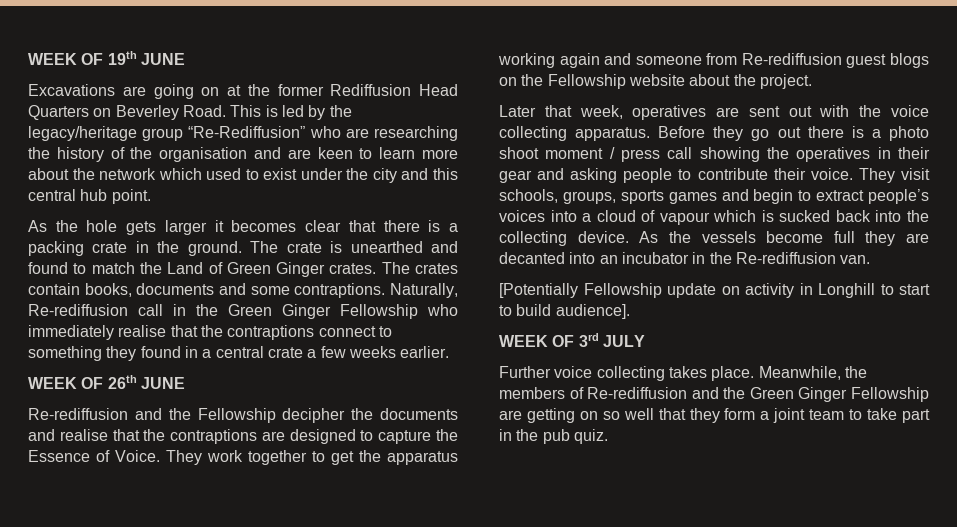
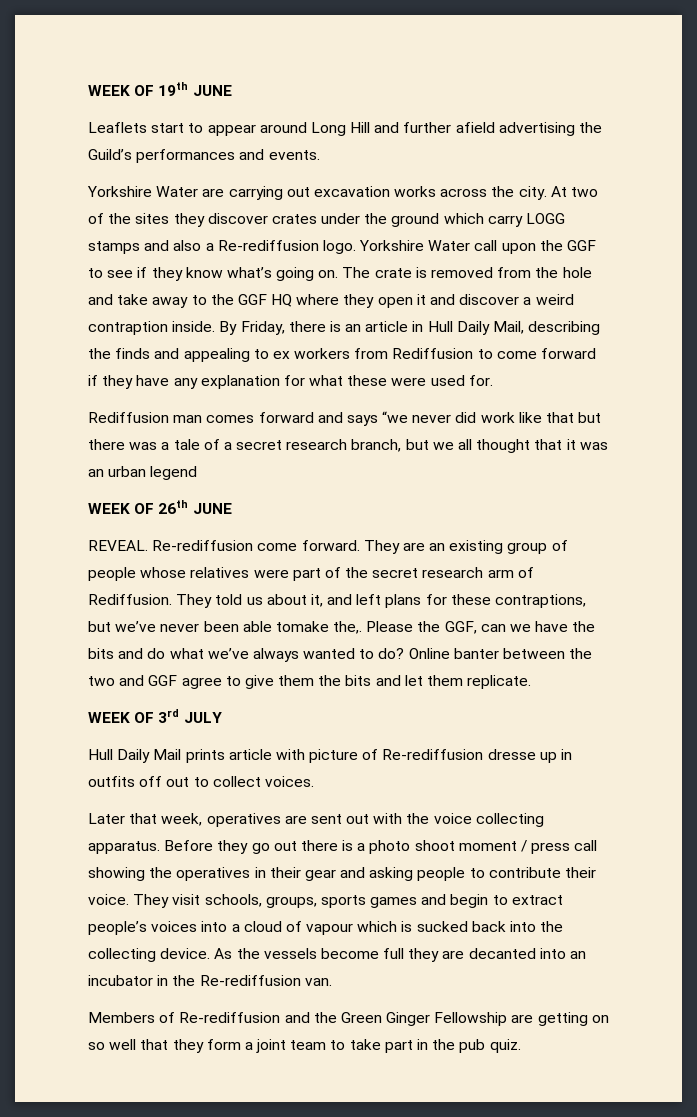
- Excavations are going on at the former Rediffusion Head Quarters on Beverley Road. This is led by the legacy/heritage group “Re-Rediffusion” who are researching the history of the organisation and are keen to learn more about the network which used to exist under the city and this central hub point.
- As the hole gets larger it becomes clear that there is a packing crate in the ground. The crate is unearthed and found to match the Land of Green Ginger crates. The crates contain books, documents and some contraptions. Naturally, Re-rediffusion call in the Green Ginger Fellowship who immediately realise that the contraptions connect to something they found in a central crate a few weeks earlier.
+ Leaflets start to appear around Long Hill and further afield advertising the Guild’s performances and events.
+ Yorkshire Water are carrying out excavation works across the city. At two of the sites they discover crates under the ground which carry LOGG stamps and also a Re-rediffusion logo. Yorkshire Water call upon the GGF to see if they know what’s going on. The crate is removed from the hole and take away to the GGF HQ where they open it and discover a weird contraption inside. By Friday, there is an article in Hull Daily Mail, describing the finds and appealing to ex workers from Rediffusion to come forward if they have any explanation for what these were used for.
+ Rediffusion man comes forward and says “we never did work like that but there was a tale of a secret research branch, but we all thought that it was an urban legend
  WEEK OF 26th JUNE
- Re-rediffusion and the Fellowship decipher the documents and realise that the contraptions are designed to capture the Essence of Voice. They work together to get the apparatus working again and someone from Re-rediffusion guest blogs on the Fellowship website about the project.
+ REVEAL. Re-rediffusion come forward. They are an existing group of people whose relatives were part of the secret research arm of Rediffusion. They told us about it, and left plans for these contraptions, but we’ve never been able tomake the,. Please the GGF, can we have the bits and do what we’ve always wanted to do? Online banter between the two and GGF agree to give them the bits and let them replicate.
+ WEEK OF 3rd JULY
+ Hull Daily Mail prints article with picture of Re-rediffusion dresse up in outfits off out to collect voices.
- [Potentially Fellowship update on activity in Longhill to start to build audience].
- WEEK OF 3rd JULY
- Further voice collecting takes place. Meanwhile, the members of Re-rediffusion and the Green Ginger Fellowship are getting on so well that they form a joint team to take part in the pub quiz.
+ Members of Re-rediffusion and the Green Ginger Fellowship are getting on so well that they form a joint team to take part in the pub quiz.

